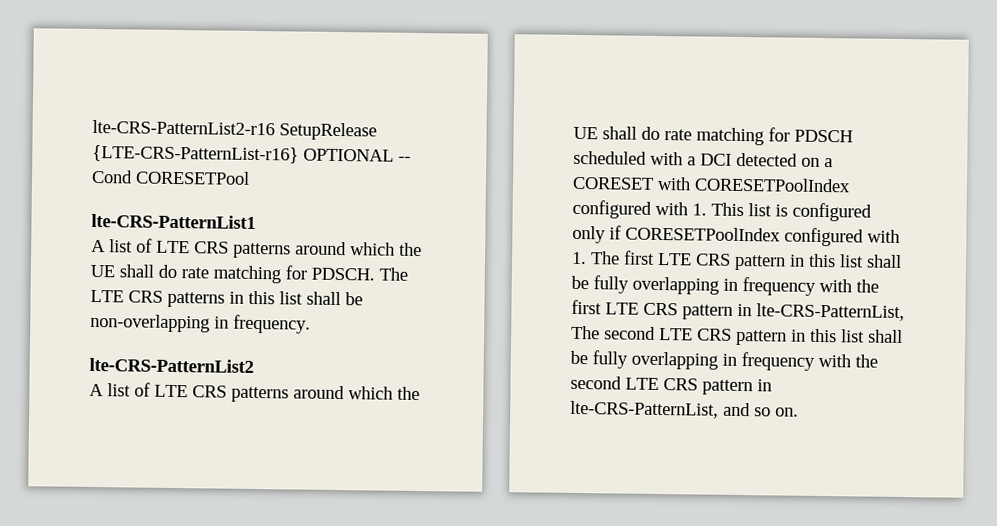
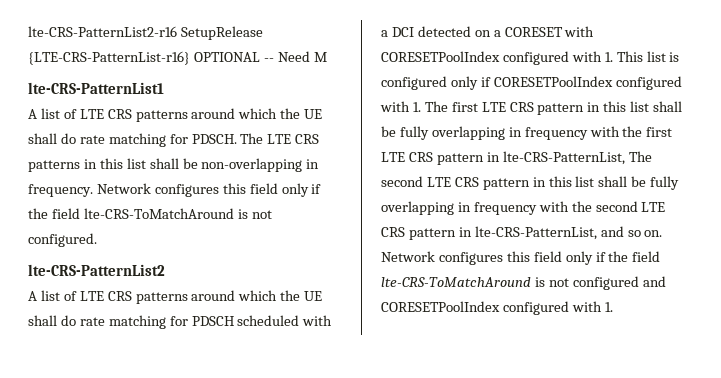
- lte-CRS-PatternList2-r16 SetupRelease {LTE-CRS-PatternList-r16} OPTIONAL -- Cond CORESETPool
+ lte-CRS-PatternList2-r16 SetupRelease {LTE-CRS-PatternList-r16} OPTIONAL -- Need M
+ Network configures this field only if the field lte-CRS-ToMatchAround is not configured.
+ Network configures this field only if the field lte-CRS-ToMatchAround is not configured and CORESETPoolIndex configured with 1.

